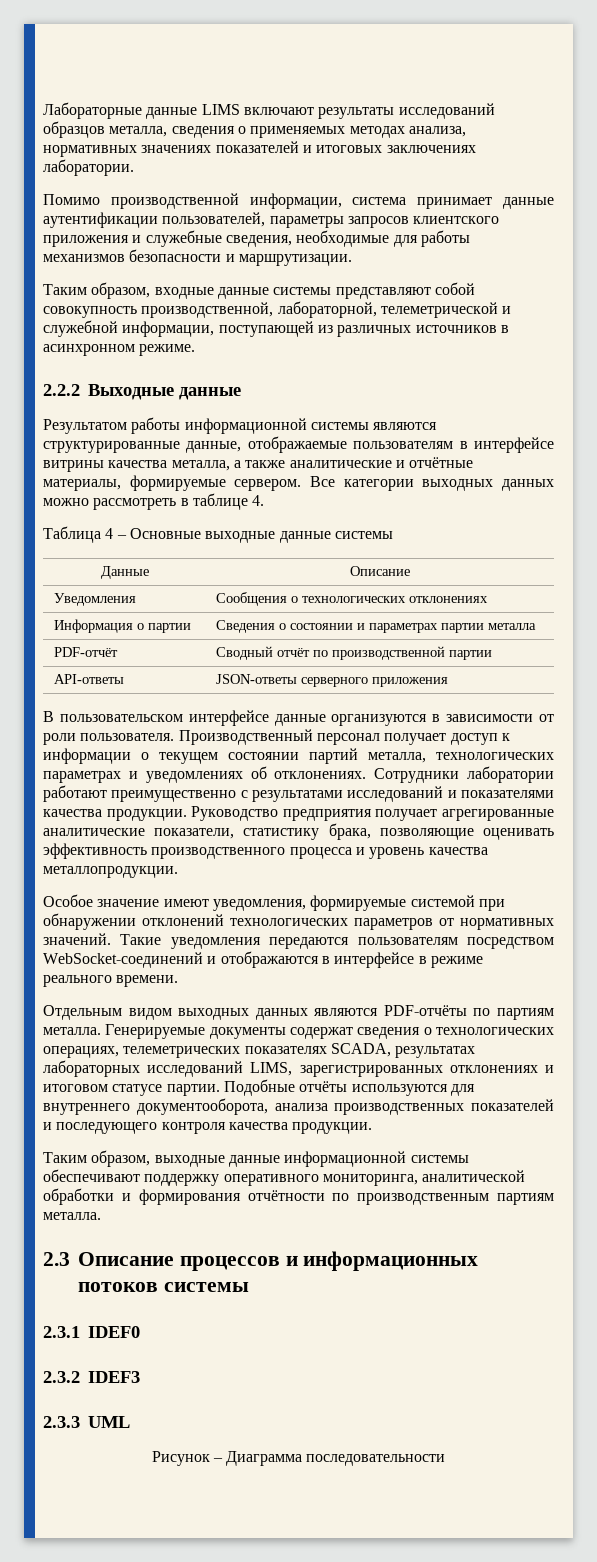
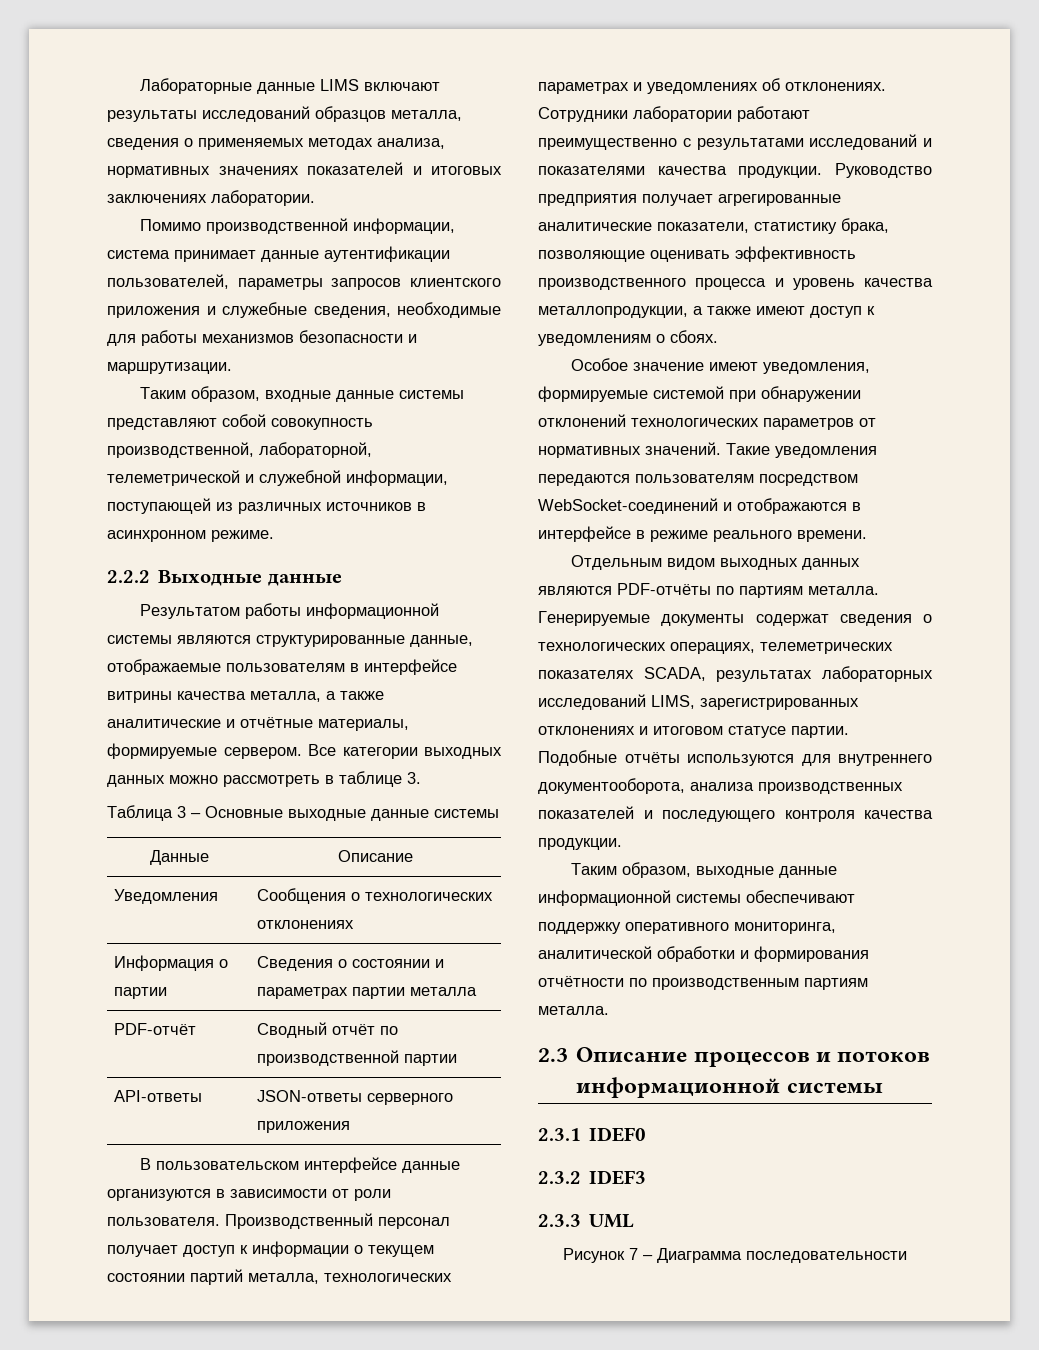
- Все категории выходных данных можно рассмотреть в таблице 4.
+ Все категории выходных данных можно рассмотреть в таблице 3.
- Таблица 4 – Основные выходные данные системы
+ Таблица 3 – Основные выходные данные системы
- Руководство предприятия получает агрегированные аналитические показатели, статистику брака, позволяющие оценивать эффективность производственного процесса и уровень качества металлопродукции.
+ Руководство предприятия получает агрегированные аналитические показатели, статистику брака, позволяющие оценивать эффективность производственного процесса и уровень качества металлопродукции, а также имеют доступ к уведомлениям о сбоях.
- 2.3 Описание процессов и информационных потоков системы
+ 2.3 Описание процессов и потоков информационной системы
- Рисунок – Диаграмма последовательности
+ Рисунок 7 – Диаграмма последовательности

